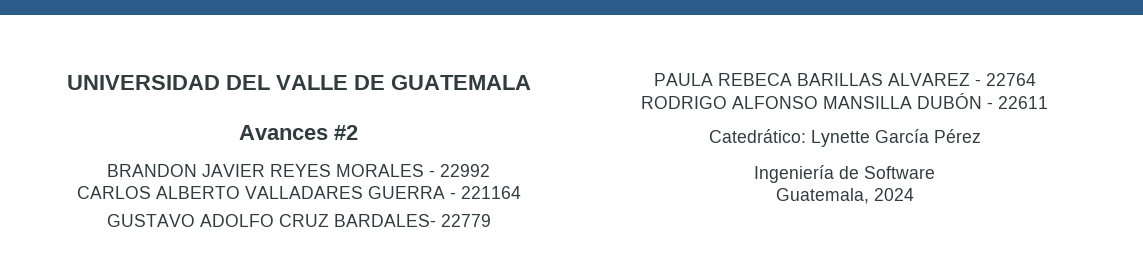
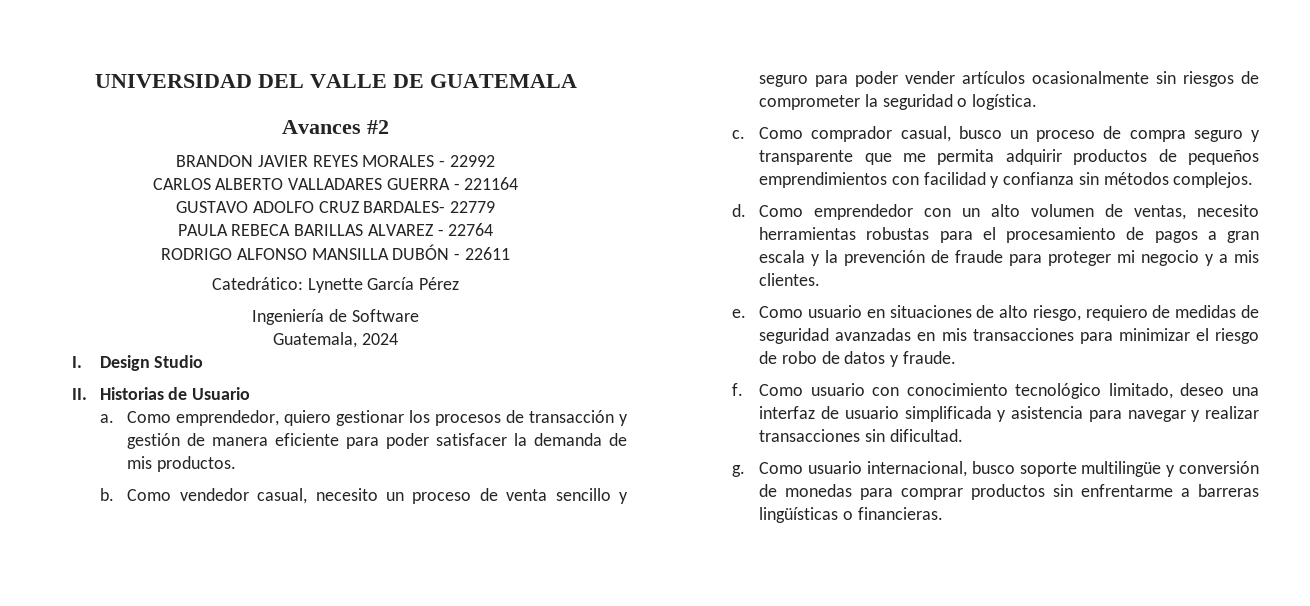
+ I. Design Studio
+ II. Historias de Usuario
+ a. Como emprendedor, quiero gestionar los procesos de transacción y gestión de manera eficiente para poder satisfacer la demanda de mis productos.
+ b. Como vendedor casual, necesito un proceso de venta sencillo y seguro para poder vender artículos ocasionalmente sin riesgos de comprometer la seguridad o logística.
+ c. Como comprador casual, busco un proceso de compra seguro y transparente que me permita adquirir productos de pequeños emprendimientos con facilidad y confianza sin métodos complejos.
+ d. Como emprendedor con un alto volumen de ventas, necesito herramientas robustas para el procesamiento de pagos a gran escala y la prevención de fraude para proteger mi negocio y a mis clientes.
+ e. Como usuario en situaciones de alto riesgo, requiero de medidas de seguridad avanzadas en mis transacciones para minimizar el riesgo de robo de datos y fraude.
+ f. Como usuario con conocimiento tecnológico limitado, deseo una interfaz de usuario simplificada y asistencia para navegar y realizar transacciones sin dificultad.
+ g. Como usuario internacional, busco soporte multilingüe y conversión de monedas para comprar productos sin enfrentarme a barreras lingüísticas o financieras.

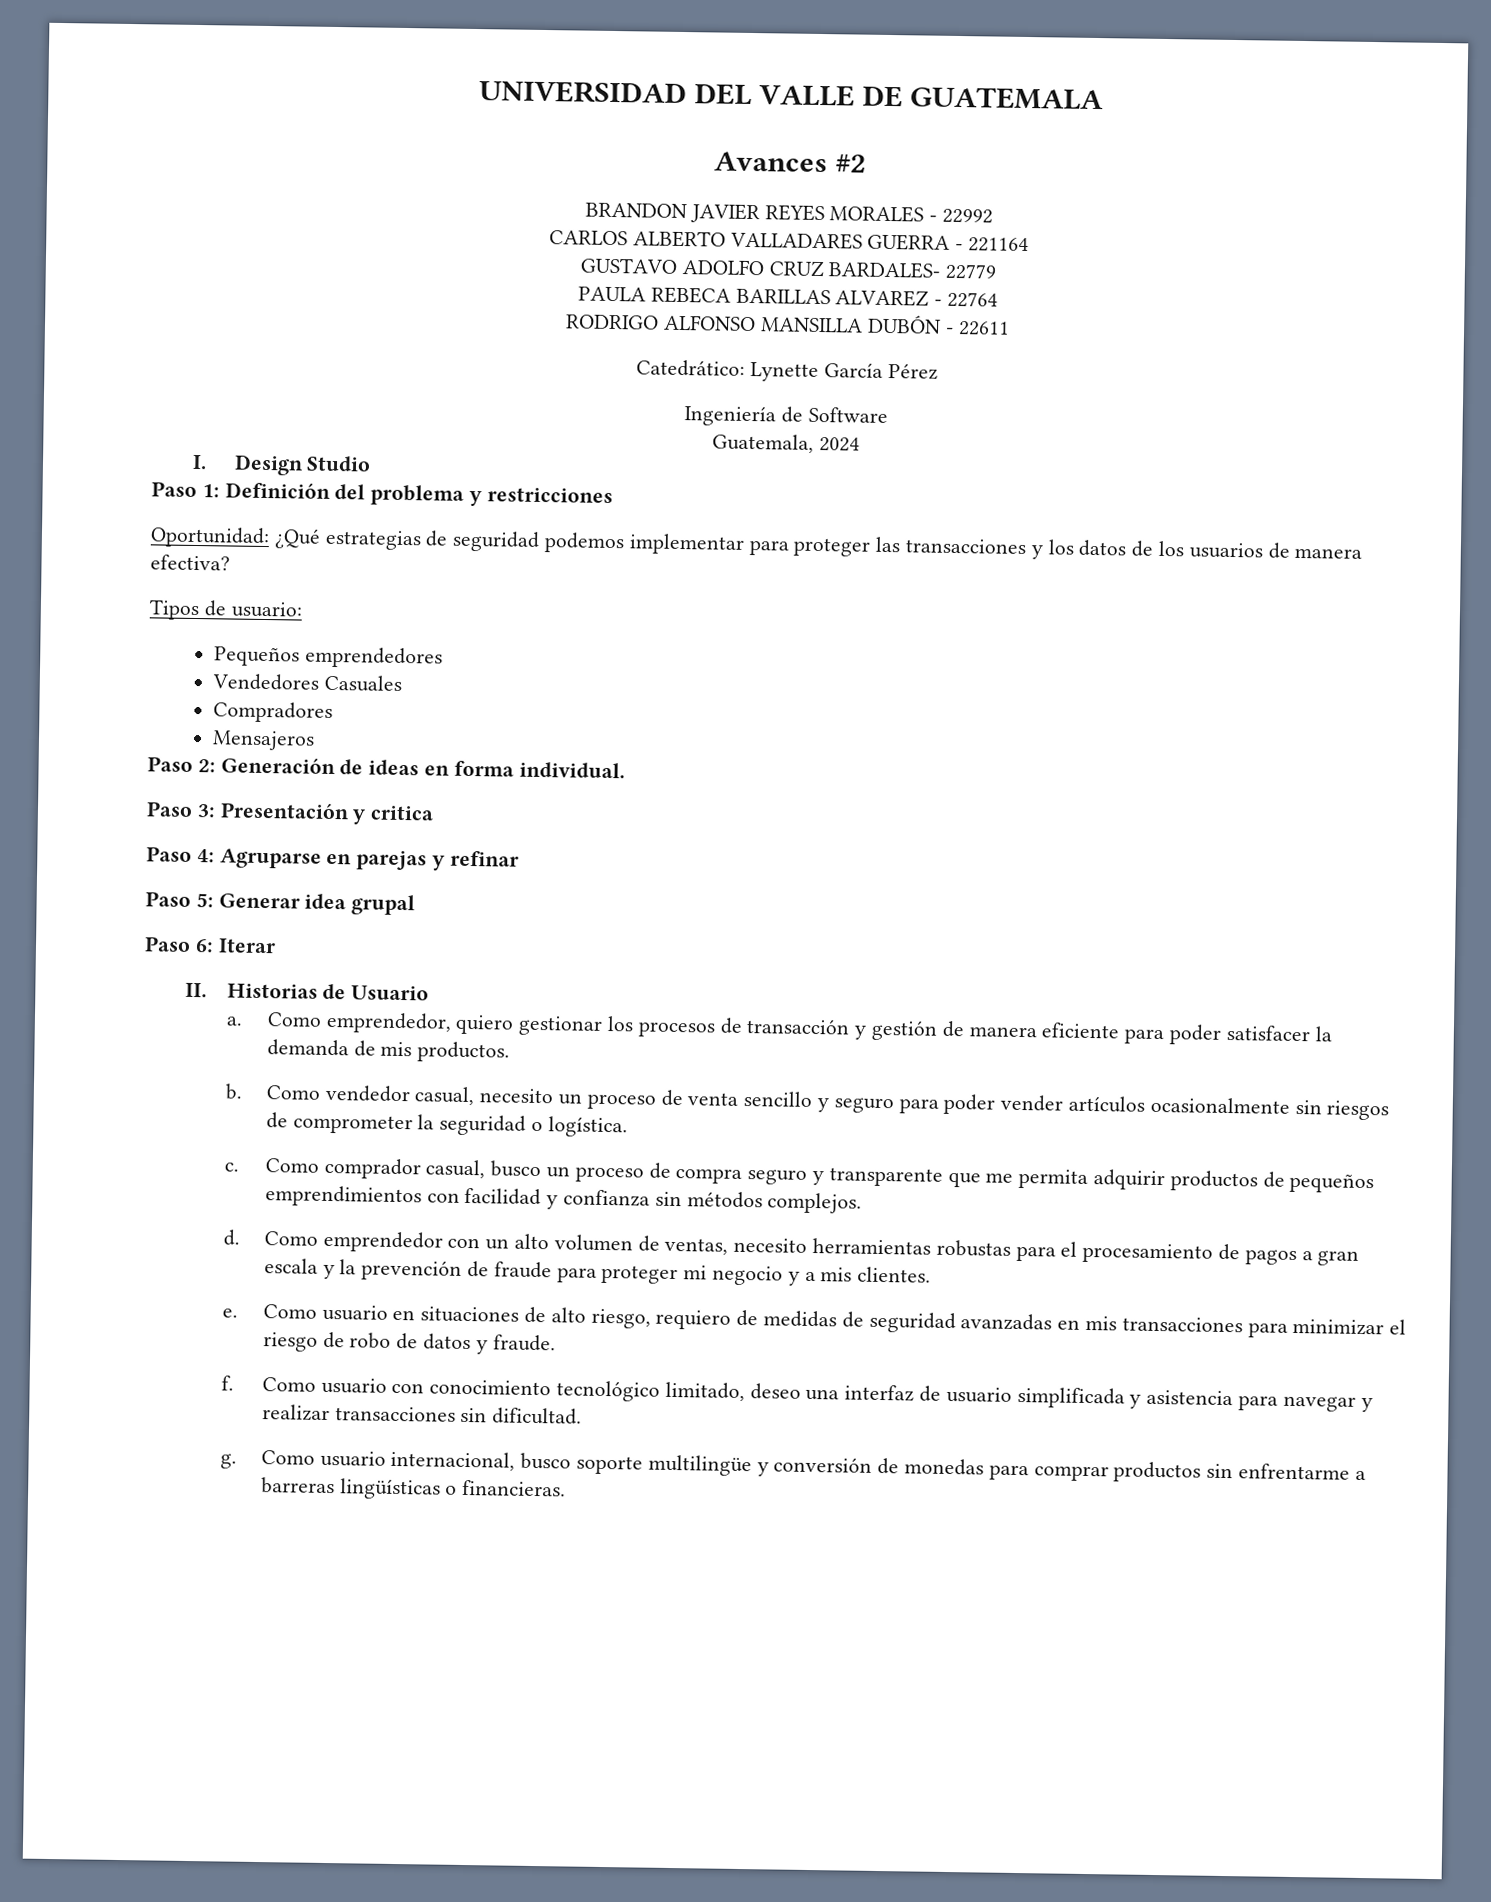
+ Paso 1: Definición del problema y restricciones
+ Oportunidad: ¿Qué estrategias de seguridad podemos implementar para proteger las transacciones y los datos de los usuarios de manera efectiva?
+ Tipos de usuario:
+ Pequeños emprendedores
+ Vendedores Casuales
+ Compradores
+ Mensajeros
+ Paso 2: Generación de ideas en forma individual.
+ Paso 3: Presentación y critica
+ Paso 4: Agruparse en parejas y refinar
+ Paso 5: Generar idea grupal
+ Paso 6: Iterar

